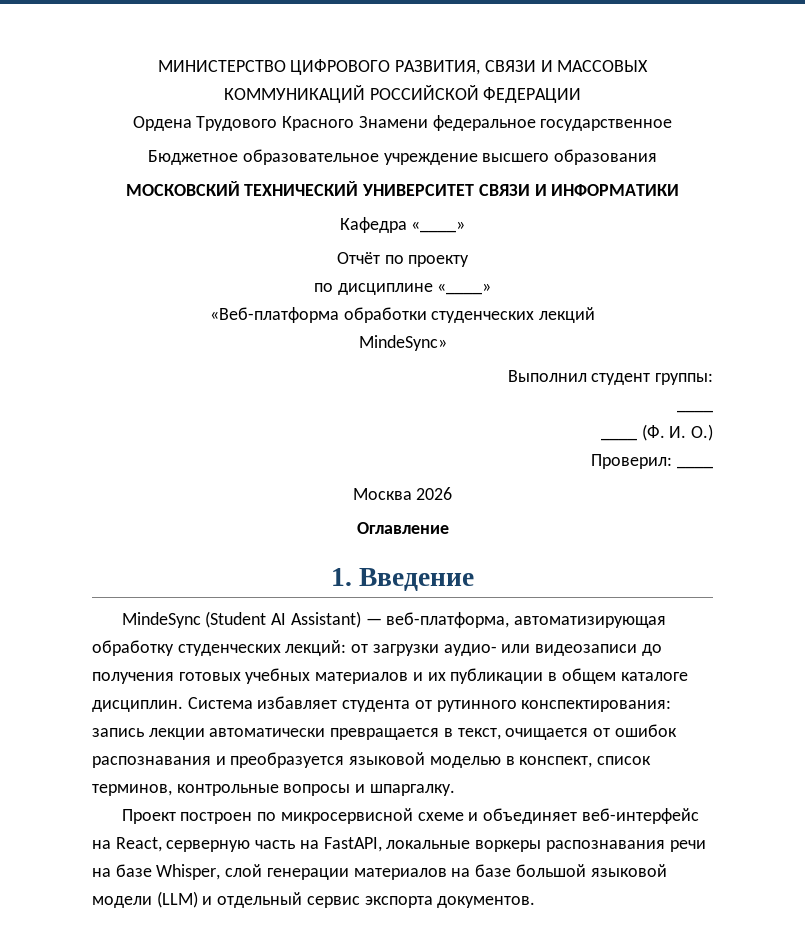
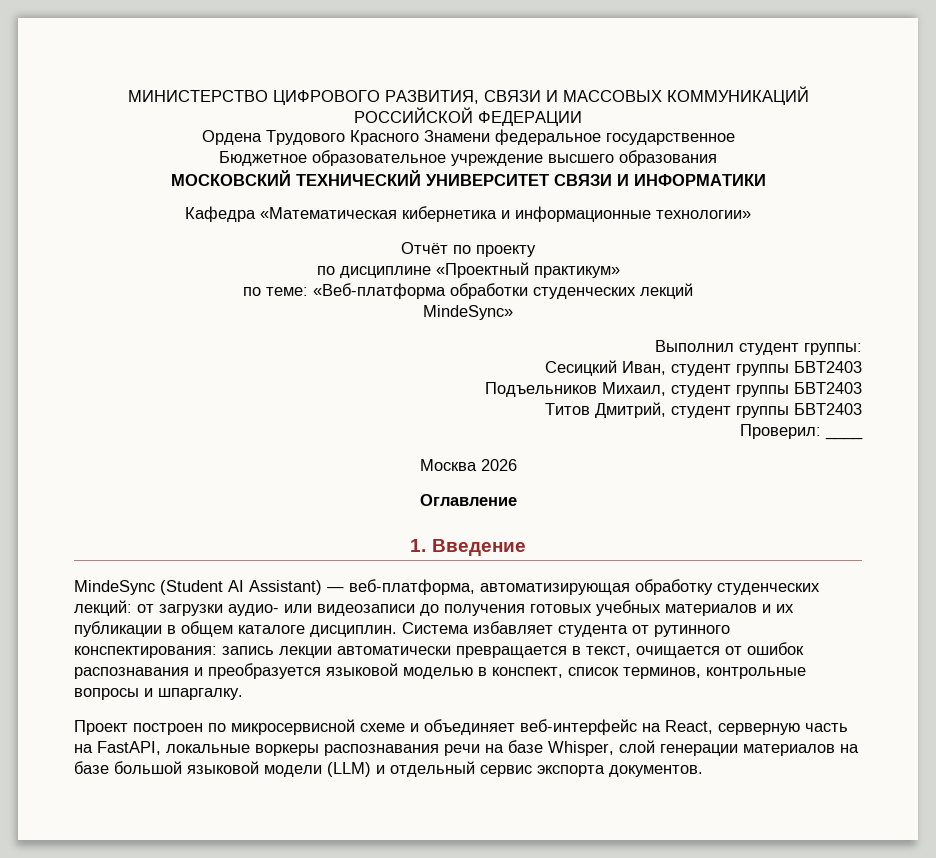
- Кафедра «____»
+ Кафедра «Математическая кибернетика и информационные технологии»
- по дисциплине «____»
- «Веб-платформа обработки студенческих лекций
+ по дисциплине «Проектный практикум»
+ по теме: «Веб-платформа обработки студенческих лекций
  Выполнил студент группы:
- ____
- ____ (Ф. И. О.)
+ Сесицкий Иван, студент группы БВТ2403
+ Подъельников Михаил, студент группы БВТ2403
+ Титов Дмитрий, студент группы БВТ2403

